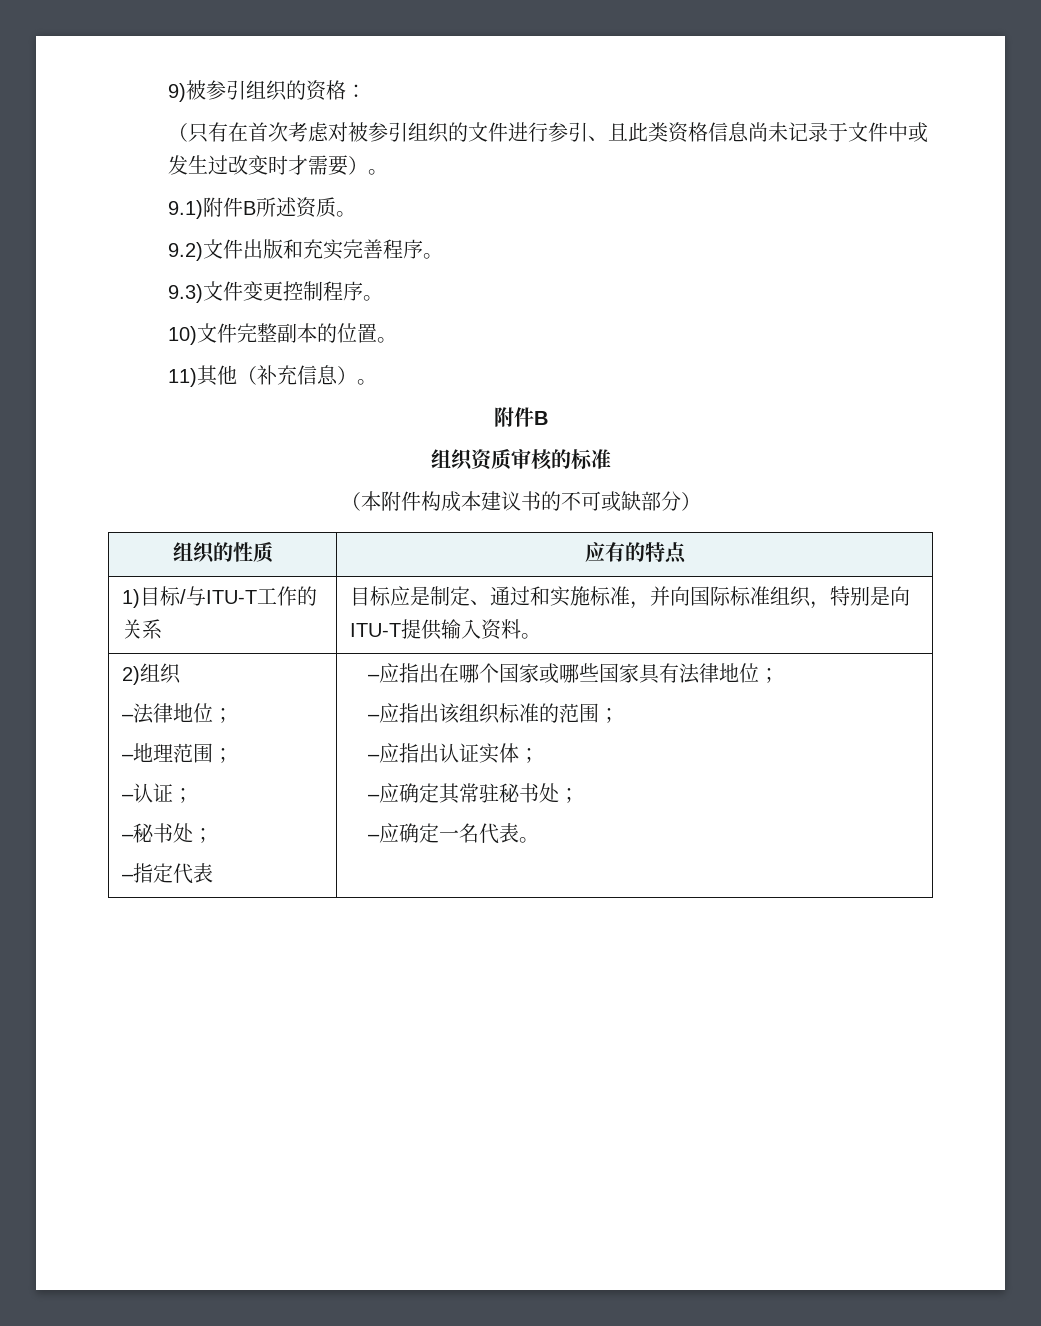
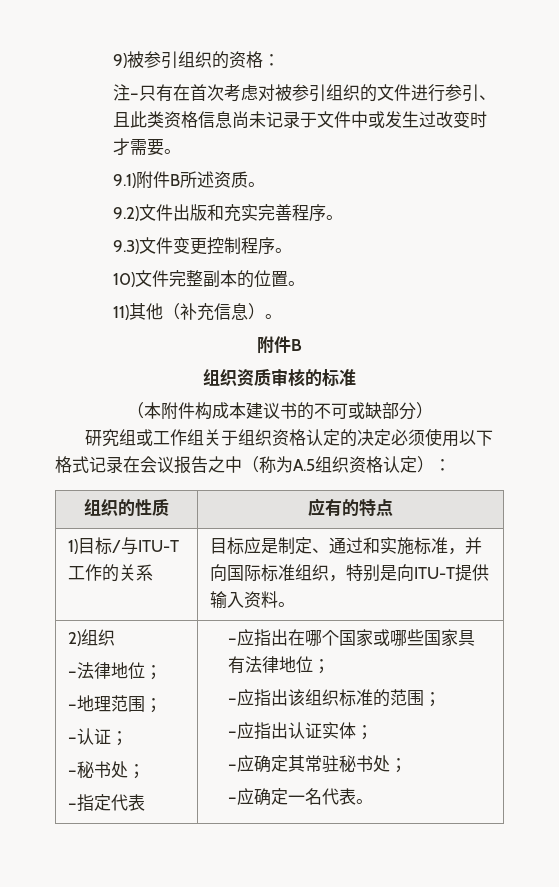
- （只有在首次考虑对被参引组织的文件进行参引、且此类资格信息尚未记录于文件中或发生过改变时才需要）。
+ 注–只有在首次考虑对被参引组织的文件进行参引、且此类资格信息尚未记录于文件中或发生过改变时才需要。
+ 研究组或工作组关于组织资格认定的决定必须使用以下格式记录在会议报告之中（称为A.5组织资格认定）：

